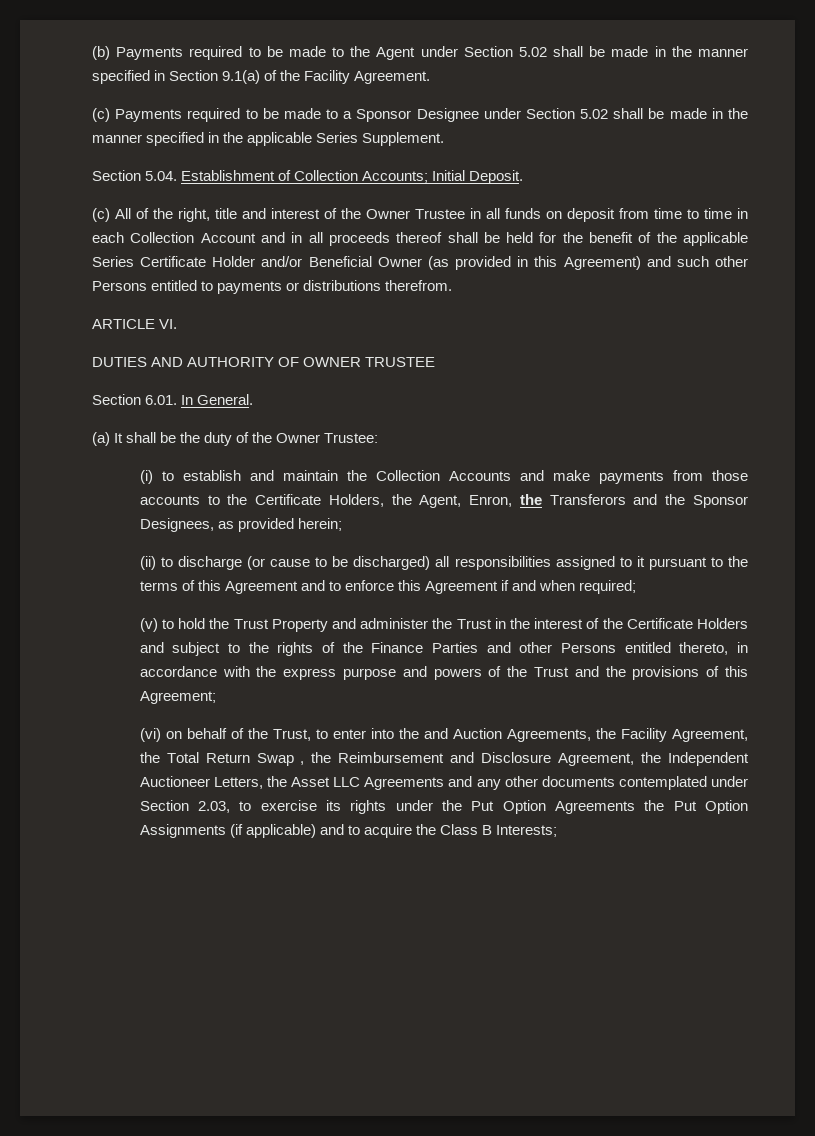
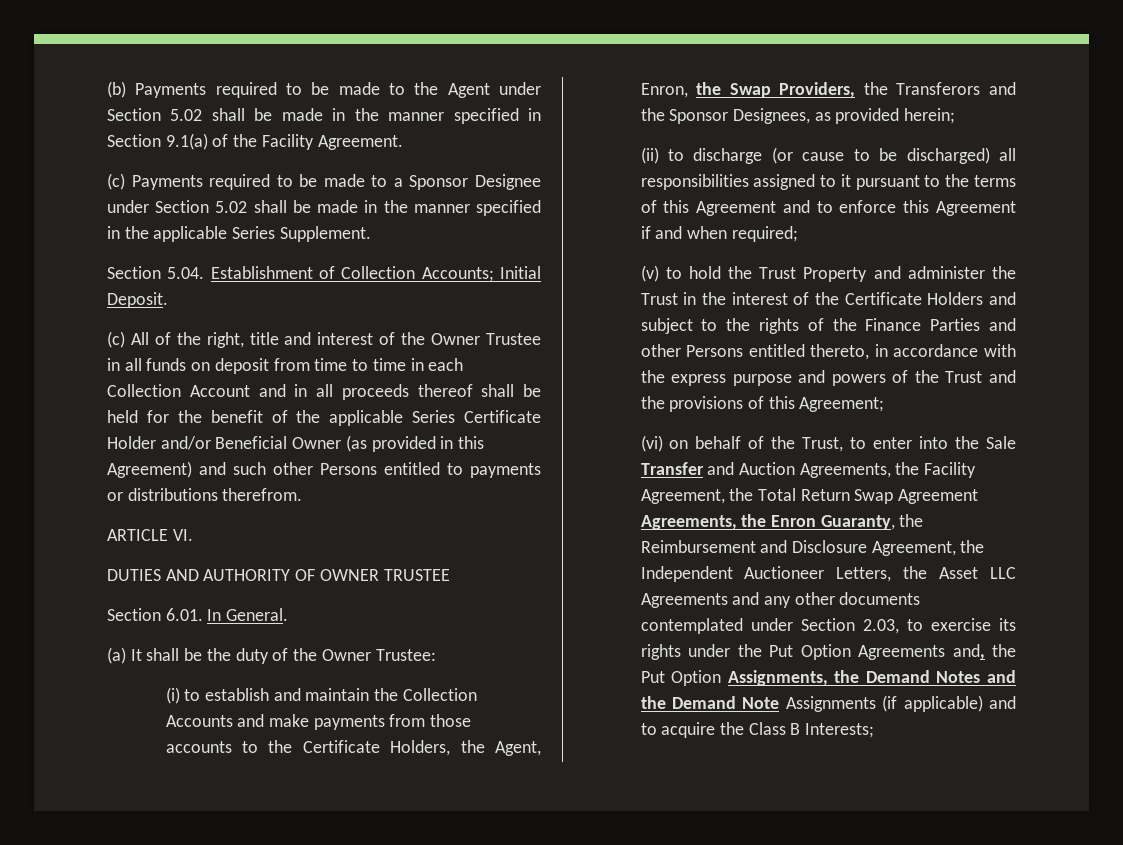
- (i) to establish and maintain the Collection Accounts and make payments from those accounts to the Certificate Holders, the Agent, Enron, the Transferors and the Sponsor Designees, as provided herein;
+ (i) to establish and maintain the Collection Accounts and make payments from those accounts to the Certificate Holders, the Agent, Enron, the Swap Providers, the Transferors and the Sponsor Designees, as provided herein;
- (vi) on behalf of the Trust, to enter into the and Auction Agreements, the Facility Agreement, the Total Return Swap , the Reimbursement and Disclosure Agreement, the Independent Auctioneer Letters, the Asset LLC Agreements and any other documents contemplated under Section 2.03, to exercise its rights under the Put Option Agreements the Put Option Assignments (if applicable) and to acquire the Class B Interests;
+ (vi) on behalf of the Trust, to enter into the Sale Transfer and Auction Agreements, the Facility Agreement, the Total Return Swap Agreement Agreements, the Enron Guaranty, the Reimbursement and Disclosure Agreement, the Independent Auctioneer Letters, the Asset LLC Agreements and any other documents contemplated under Section 2.03, to exercise its rights under the Put Option Agreements and, the Put Option Assignments, the Demand Notes and the Demand Note Assignments (if applicable) and to acquire the Class B Interests;

